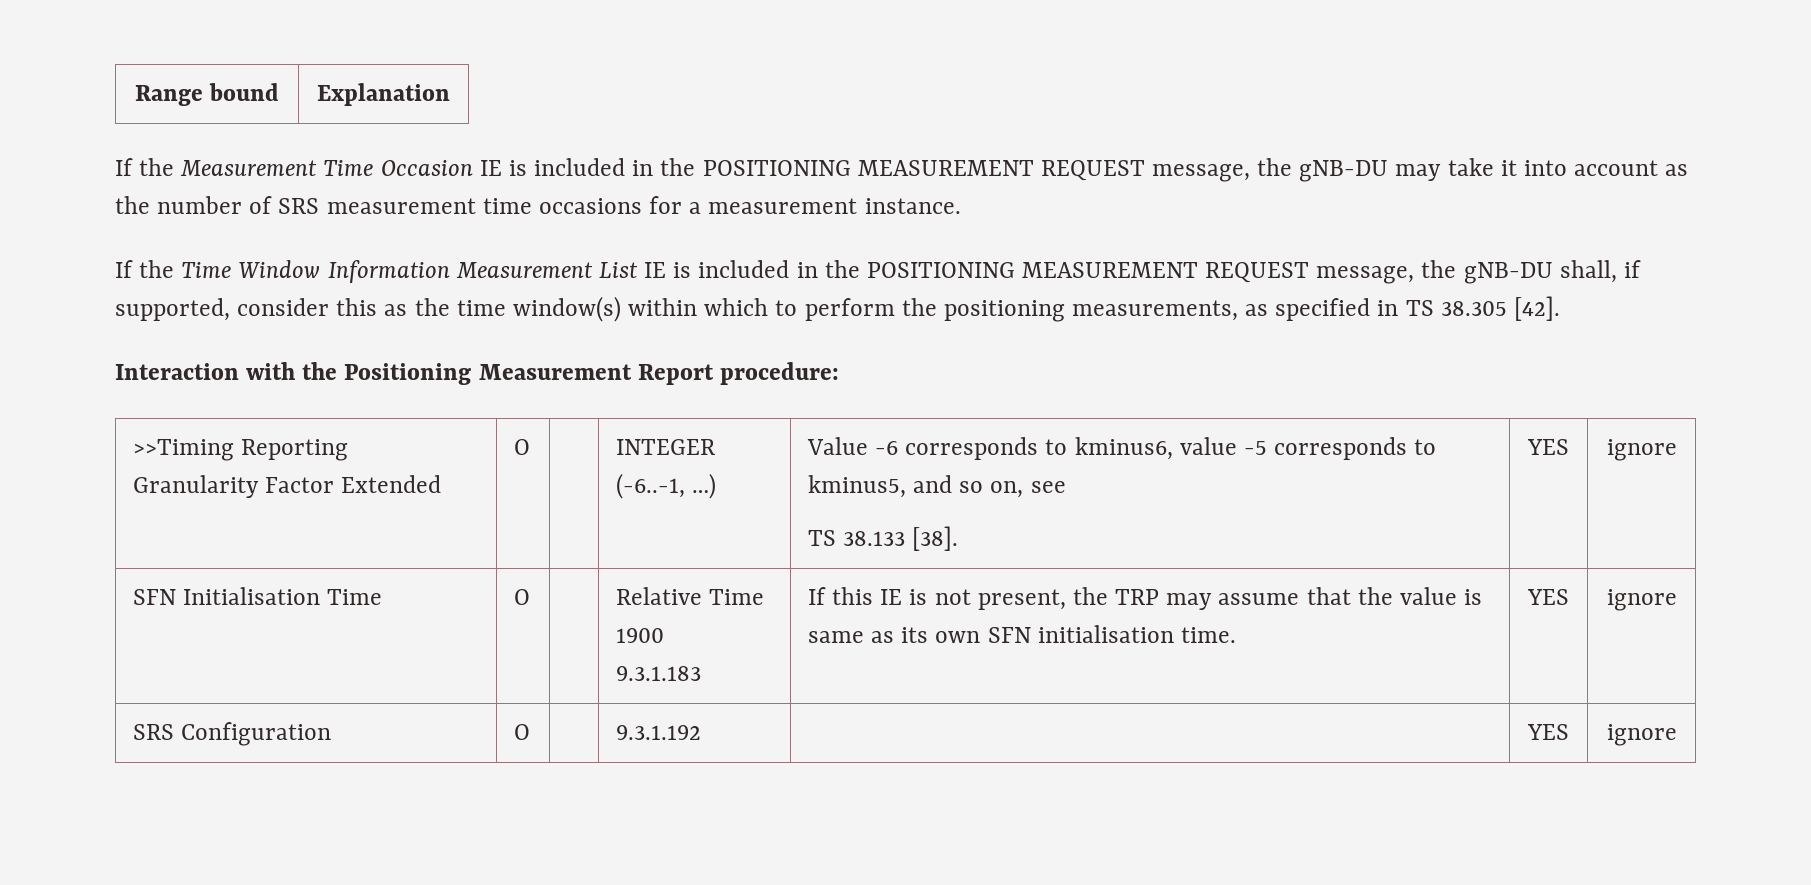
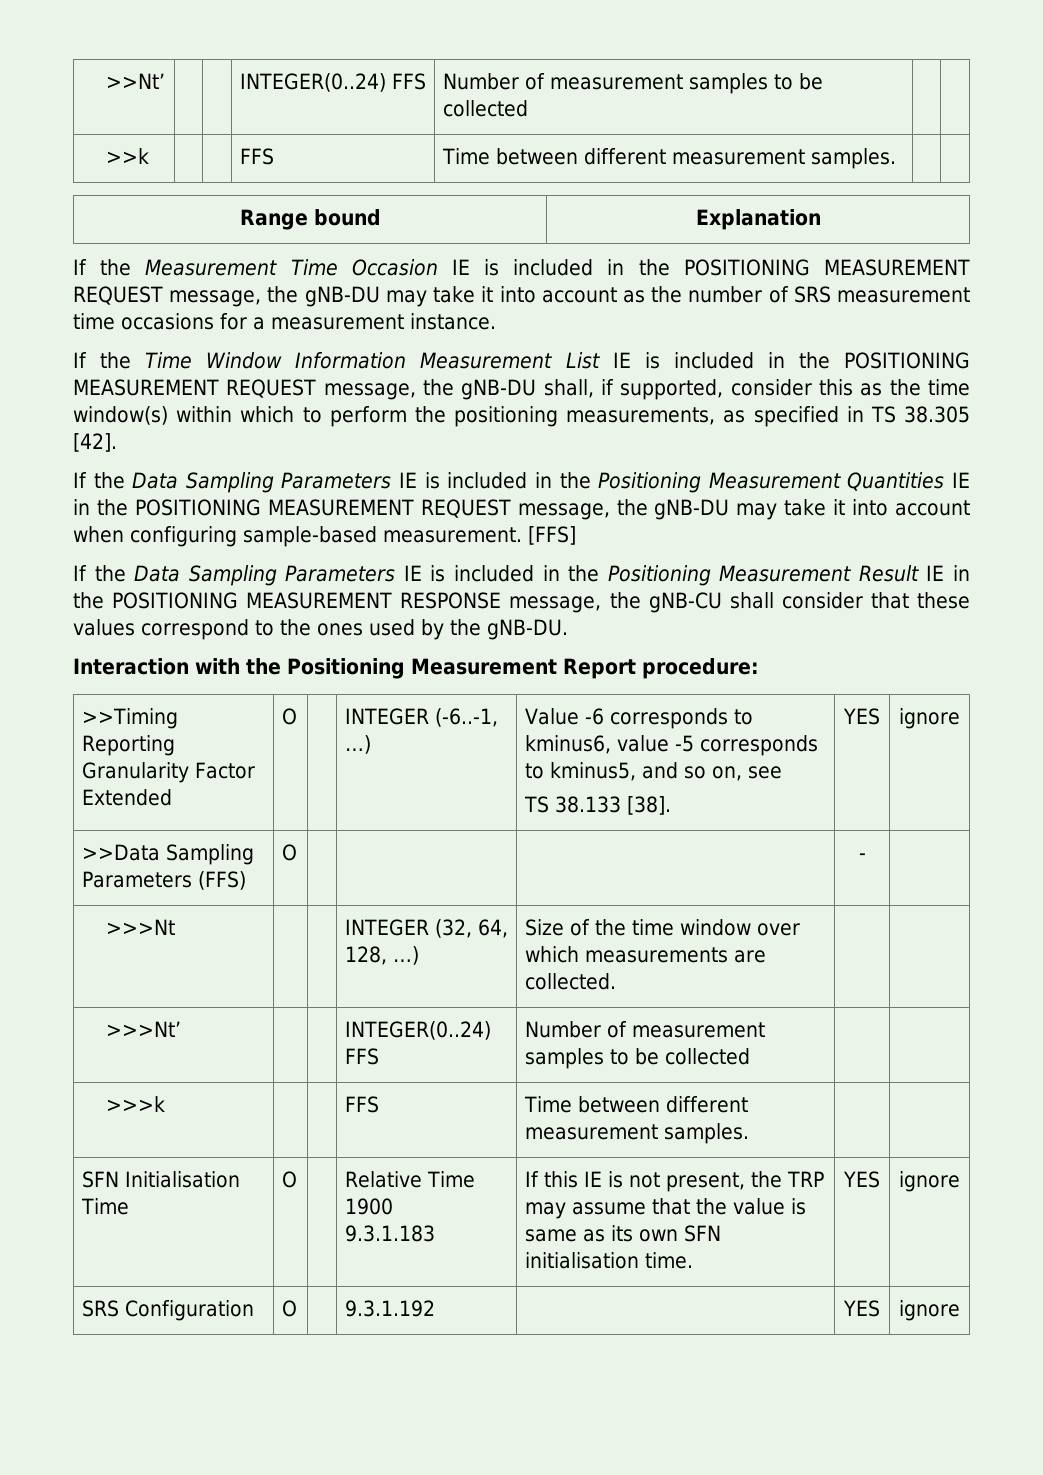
+ >>Nt’ | | | INTEGER(0..24) FFS | Number of measurement samples to be collected | |
+ >>k | | | FFS | Time between different measurement samples. | |
+ If the Data Sampling Parameters IE is included in the Positioning Measurement Quantities IE in the POSITIONING MEASUREMENT REQUEST message, the gNB-DU may take it into account when configuring sample-based measurement. [FFS]
+ If the Data Sampling Parameters IE is included in the Positioning Measurement Result IE in the POSITIONING MEASUREMENT RESPONSE message, the gNB-CU shall consider that these values correspond to the ones used by the gNB-DU.
+ >>Data Sampling Parameters (FFS) | O | | | | - |
+ >>>Nt | | | INTEGER (32, 64, 128, …) | Size of the time window over which measurements are collected. | |
+ >>>Nt’ | | | INTEGER(0..24) FFS | Number of measurement samples to be collected | |
+ >>>k | | | FFS | Time between different measurement samples. | |

